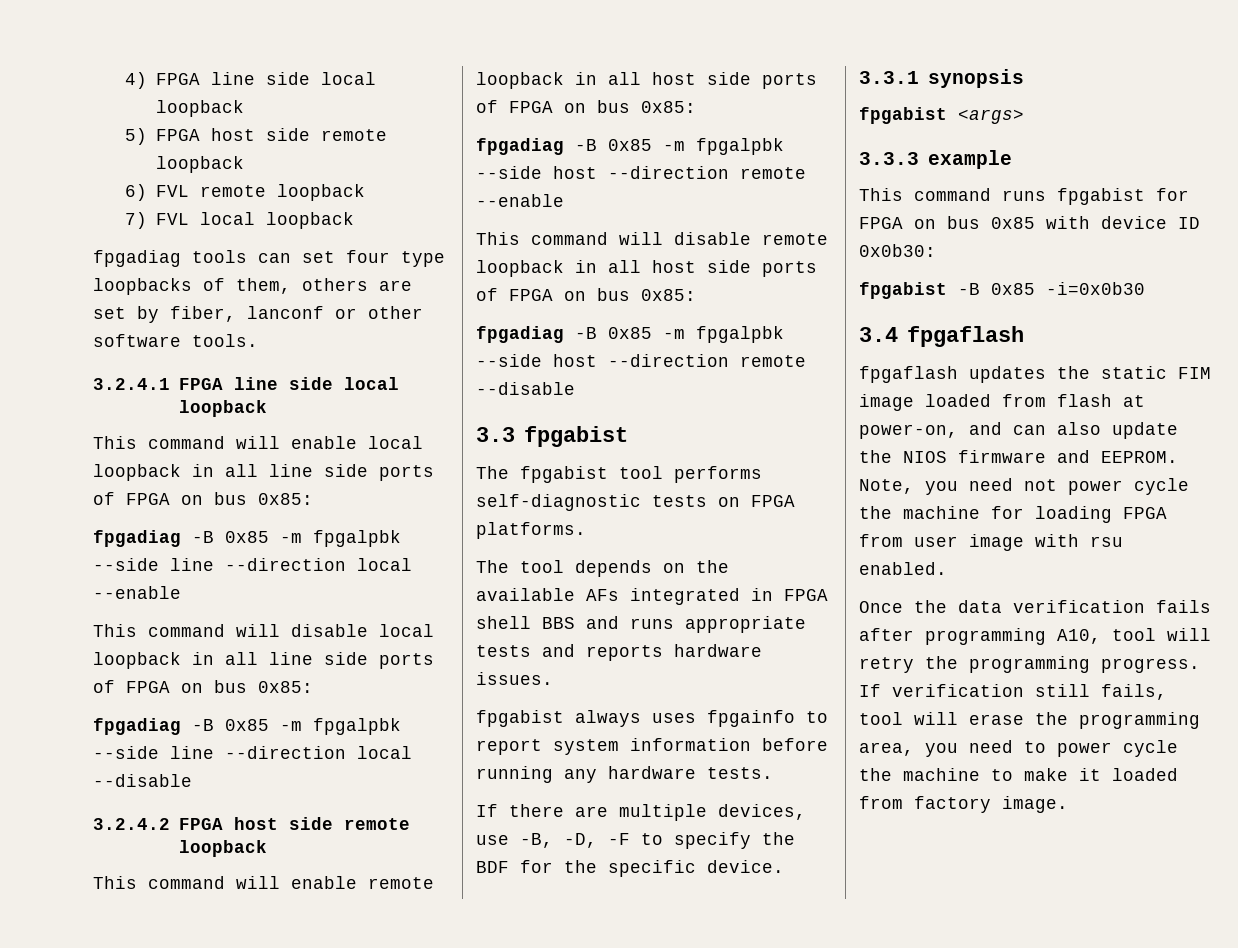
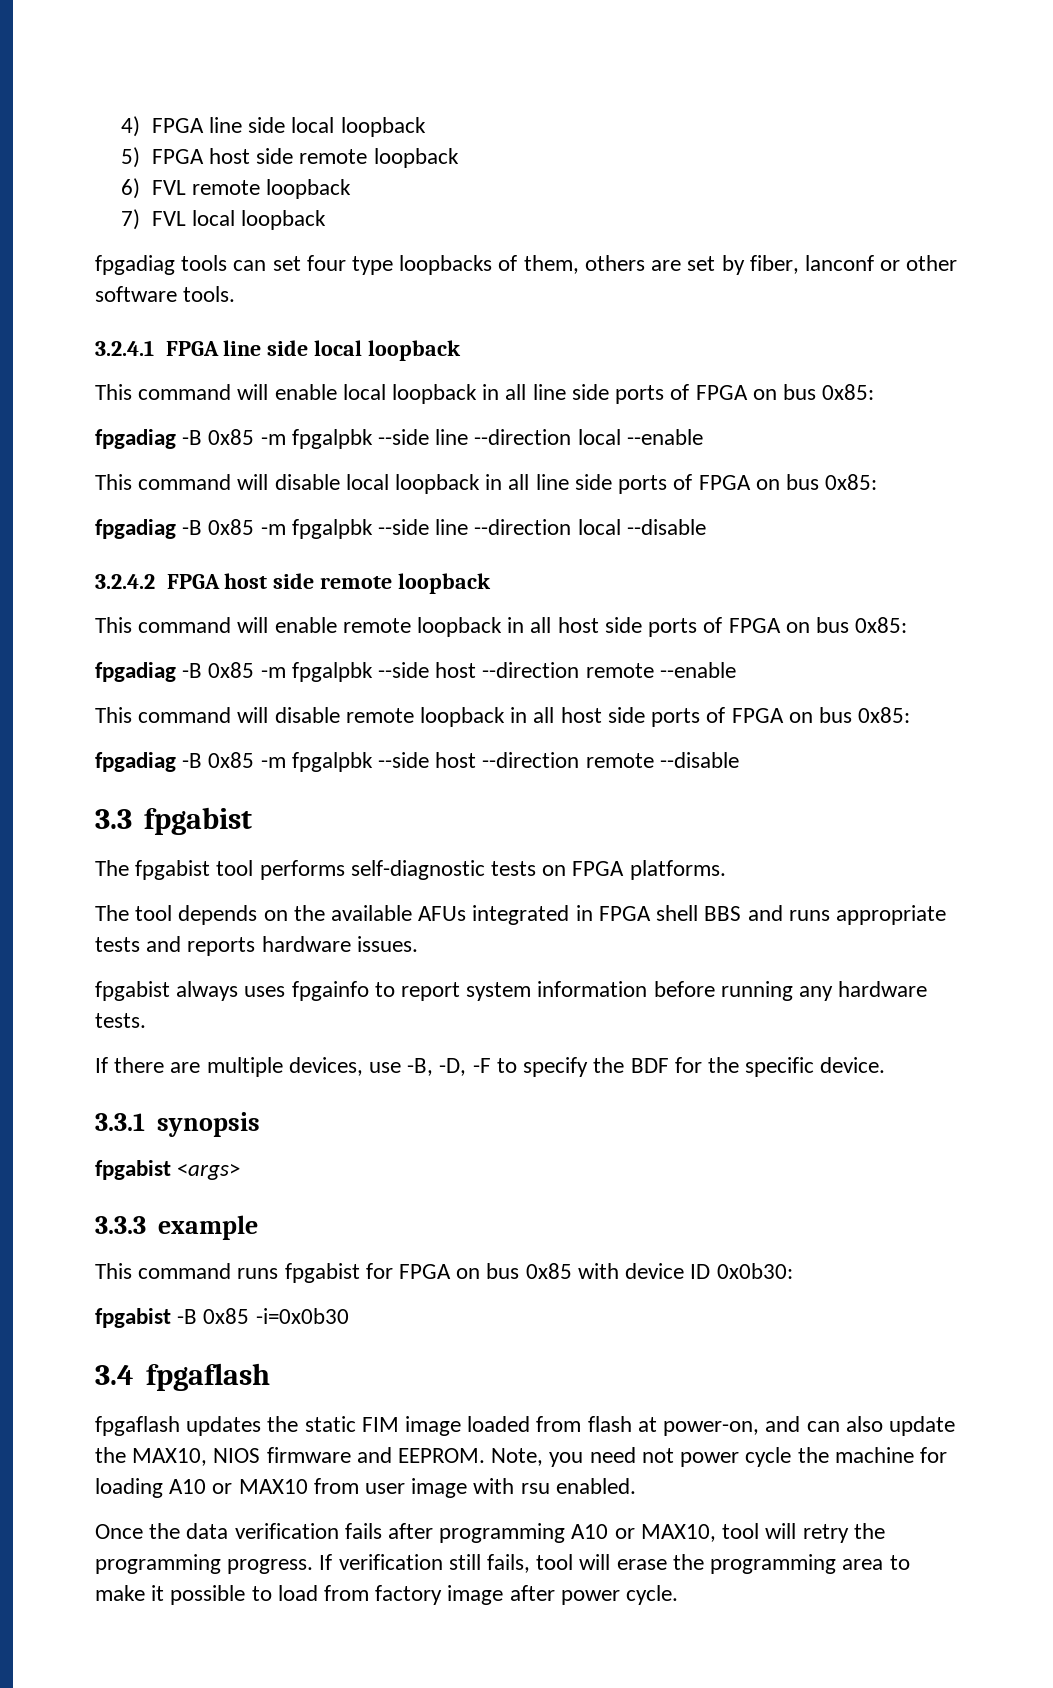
- The tool depends on the available AFs integrated in FPGA shell BBS and runs appropriate tests and reports hardware issues.
+ The tool depends on the available AFUs integrated in FPGA shell BBS and runs appropriate tests and reports hardware issues.
- fpgaflash updates the static FIM image loaded from flash at power-on, and can also update the NIOS firmware and EEPROM.
+ fpgaflash updates the static FIM image loaded from flash at power-on, and can also update the MAX10, NIOS firmware and EEPROM.
- Note, you need not power cycle the machine for loading FPGA from user image with rsu enabled.
+ Note, you need not power cycle the machine for loading A10 or MAX10 from user image with rsu enabled.
- Once the data verification fails after programming A10, tool will retry the programming progress.
+ Once the data verification fails after programming A10 or MAX10, tool will retry the programming progress.
- If verification still fails, tool will erase the programming area, you need to power cycle the machine to make it loaded from factory image.
+ If verification still fails, tool will erase the programming area to make it possible to load from factory image after power cycle.

